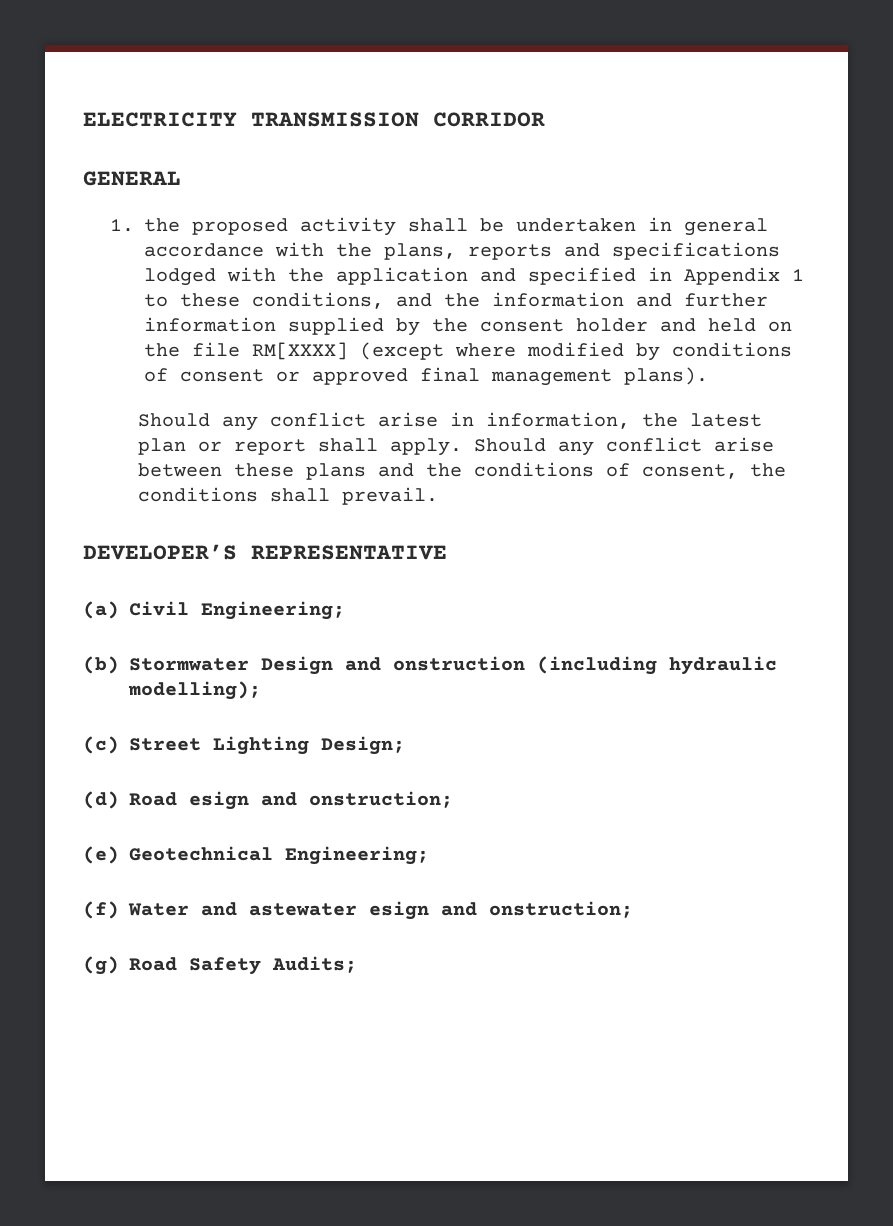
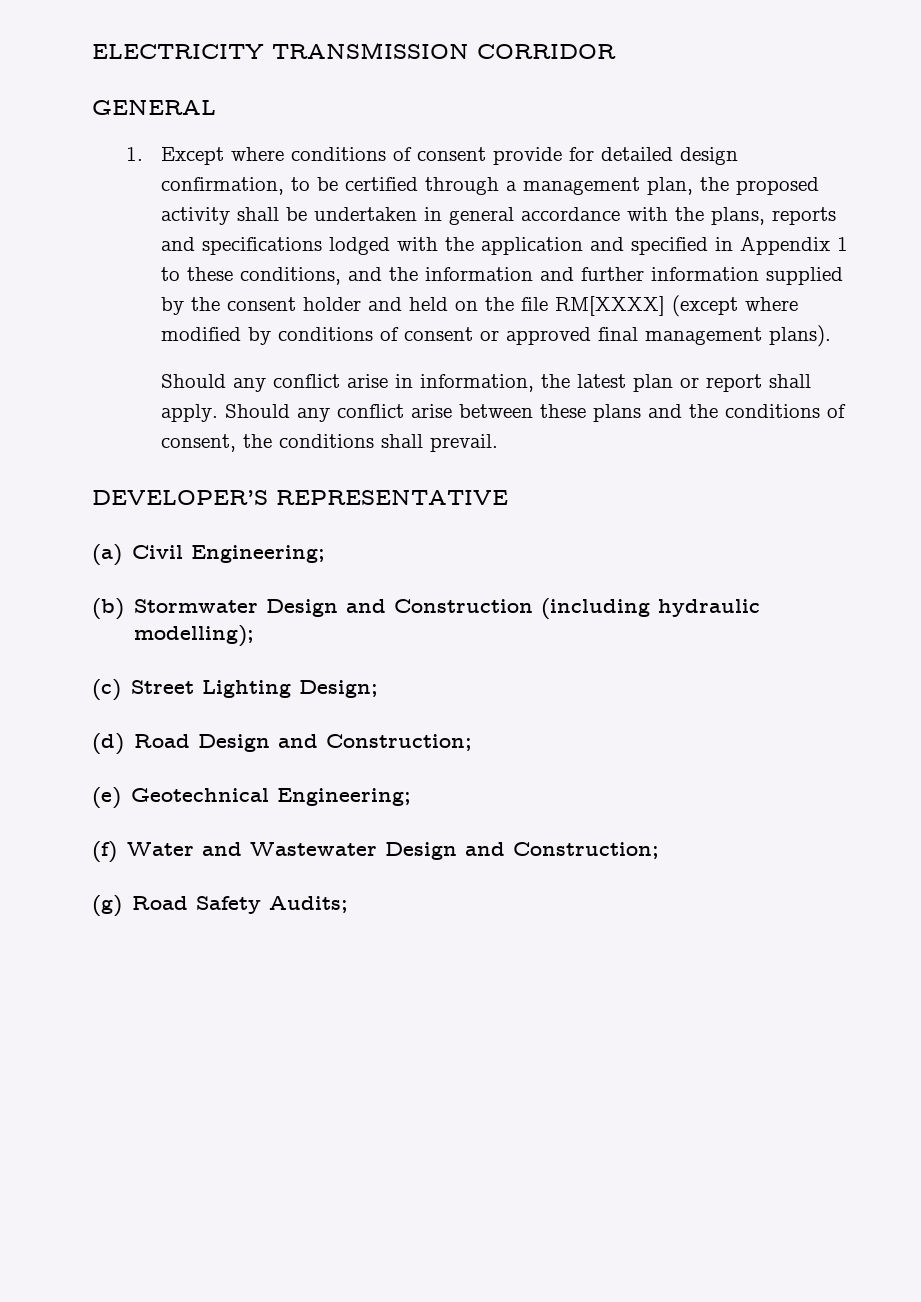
- 1. the proposed activity shall be undertaken in general accordance with the plans, reports and specifications lodged with the application and specified in Appendix 1 to these conditions, and the information and further information supplied by the consent holder and held on the file RM[XXXX] (except where modified by conditions of consent or approved final management plans).
+ 1. Except where conditions of consent provide for detailed design confirmation, to be certified through a management plan, the proposed activity shall be undertaken in general accordance with the plans, reports and specifications lodged with the application and specified in Appendix 1 to these conditions, and the information and further information supplied by the consent holder and held on the file RM[XXXX] (except where modified by conditions of consent or approved final management plans).
- (b) Stormwater Design and onstruction (including hydraulic modelling);
+ (b) Stormwater Design and Construction (including hydraulic modelling);
- (d) Road esign and onstruction;
+ (d) Road Design and Construction;
- (f) Water and astewater esign and onstruction;
+ (f) Water and Wastewater Design and Construction;

